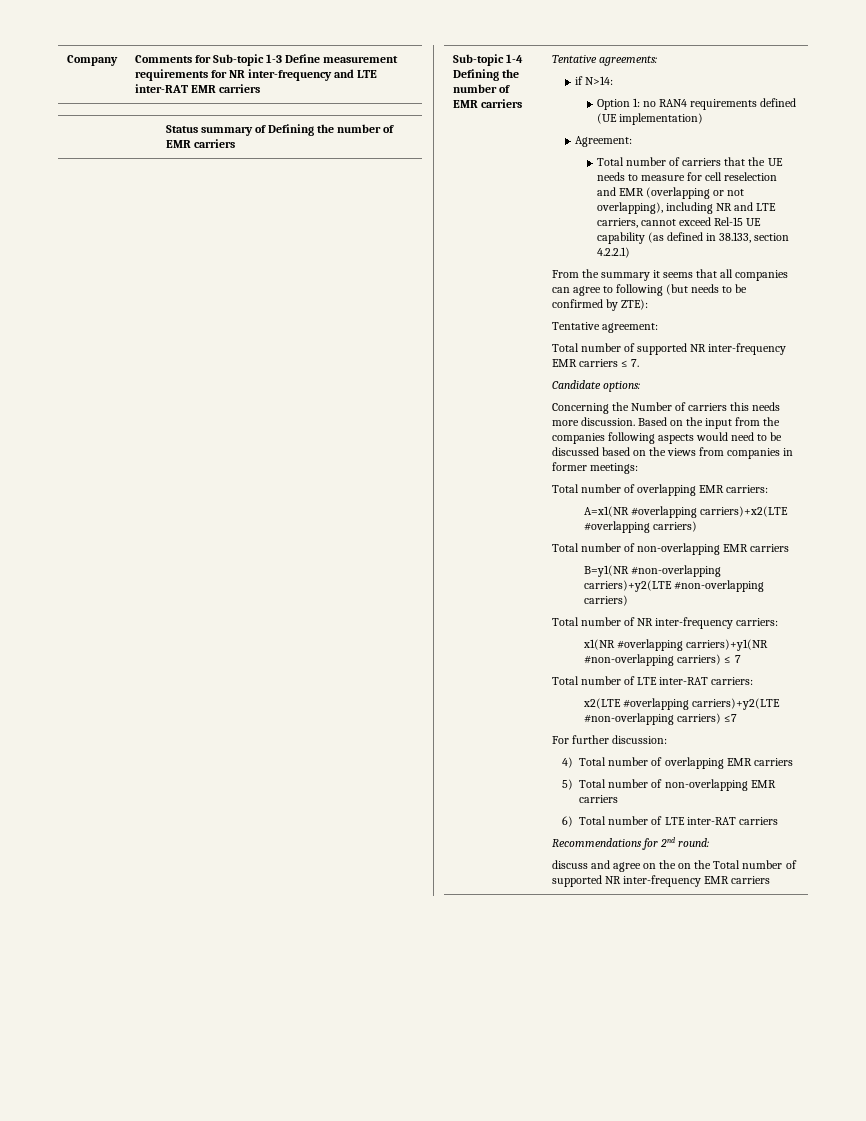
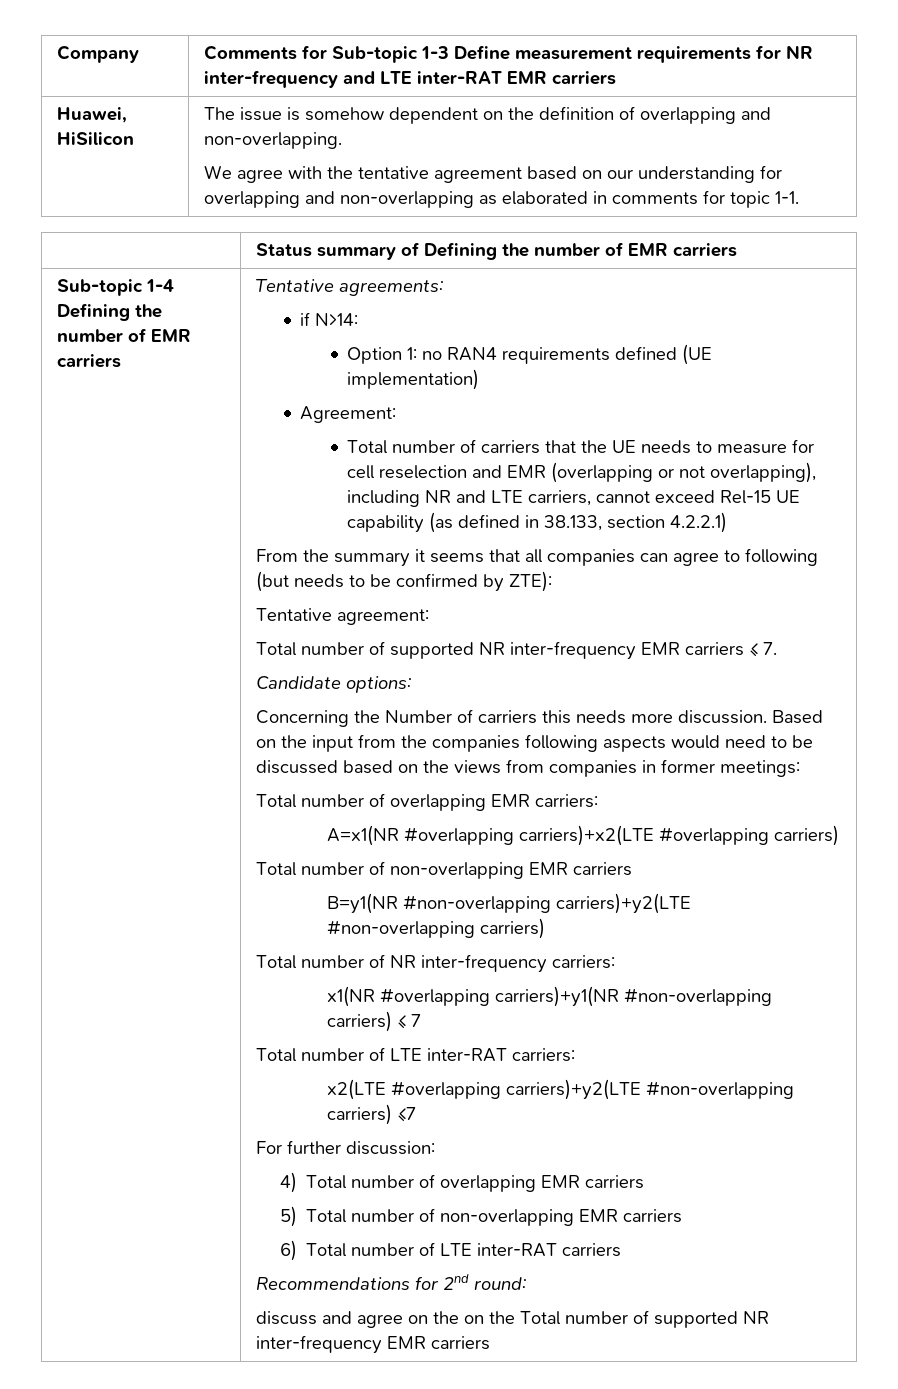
+ Huawei, HiSilicon | The issue is somehow dependent on the definition of overlapping and non-overlapping.
+ We agree with the tentative agreement based on our understanding for overlapping and non-overlapping as elaborated in comments for topic 1-1.

